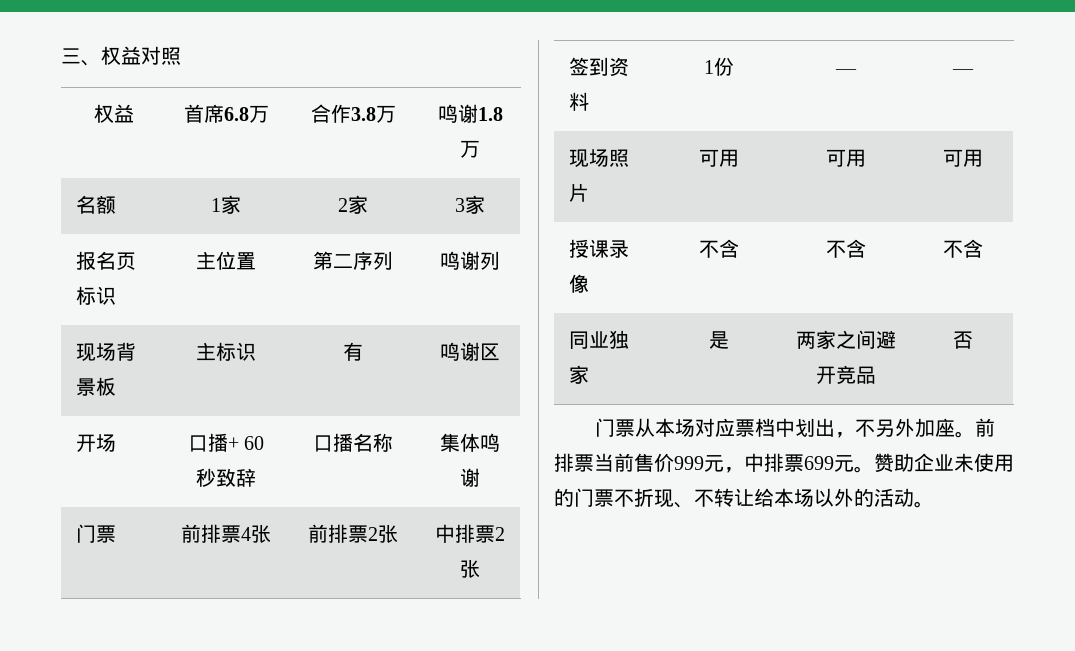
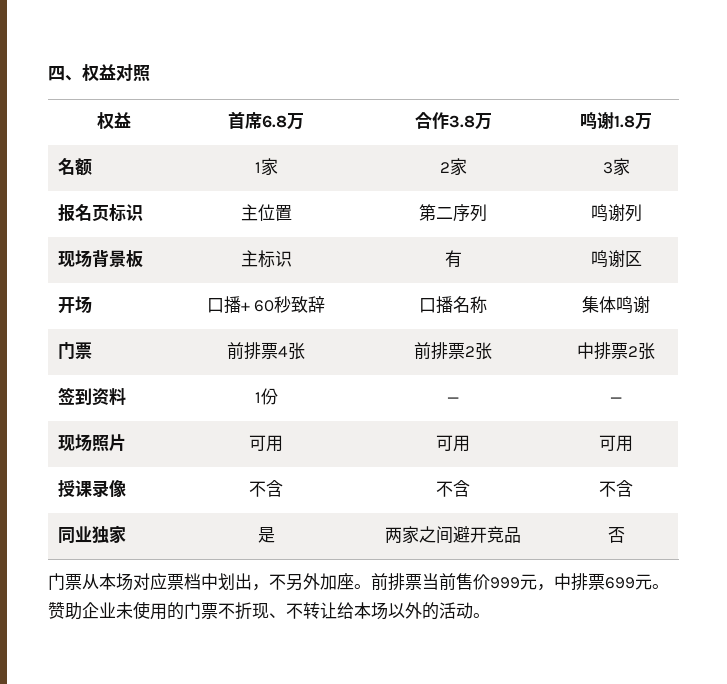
- 三、权益对照
+ 四、权益对照

